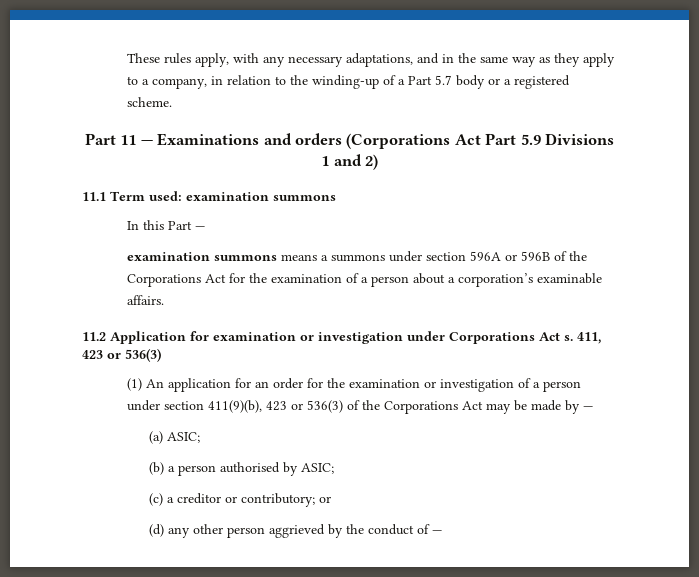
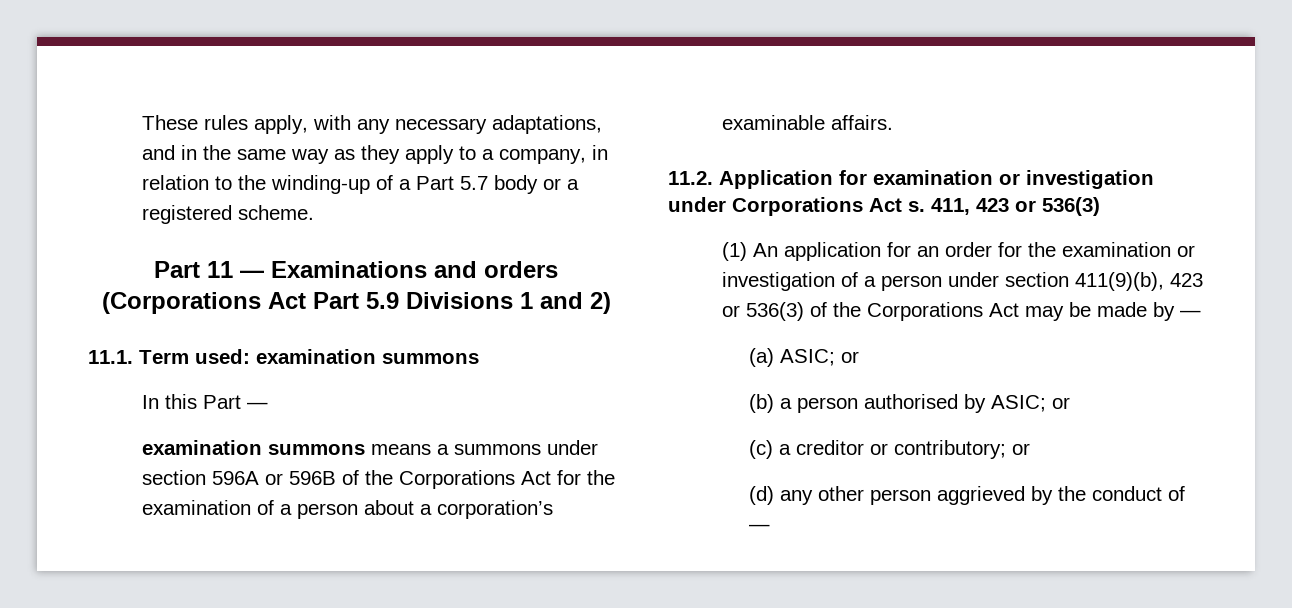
- 11.1 Term used: examination summons
+ 11.1. Term used: examination summons
- 11.2 Application for examination or investigation under Corporations Act s.
+ 11.2. Application for examination or investigation under Corporations Act s.
- (a) ASIC;
+ (a) ASIC; or
- (b) a person authorised by ASIC;
+ (b) a person authorised by ASIC; or

